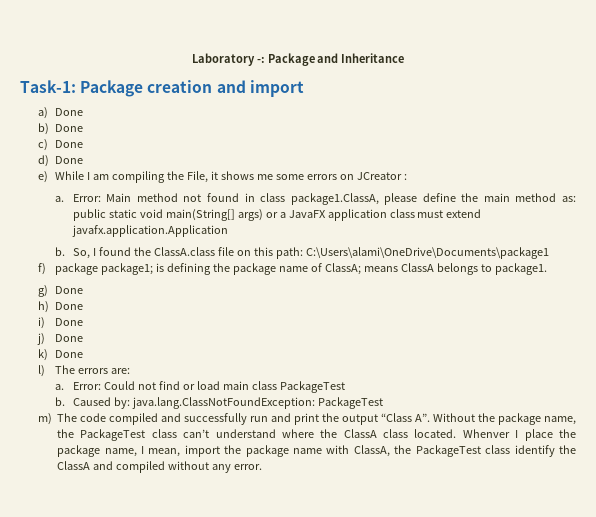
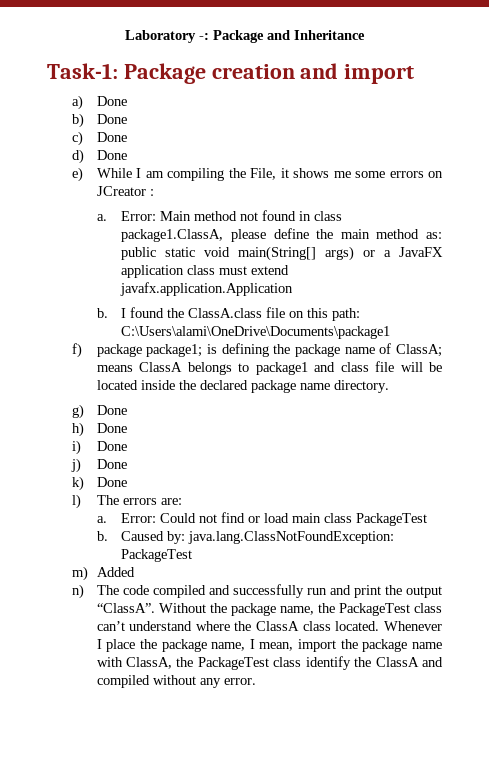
- So, I found the ClassA.class file on this path: C:\Users\alami\OneDrive\Documents\package1
+ I found the ClassA.class file on this path: C:\Users\alami\OneDrive\Documents\package1
- f) package package1; is defining the package name of ClassA; means ClassA belongs to package1.
+ f) package package1; is defining the package name of ClassA; means ClassA belongs to package1 and class file will be located inside the declared package name directory.
- m) The code compiled and successfully run and print the output “Class A”. Without the package name, the PackageTest class can’t understand where the ClassA class located.
+ m) Added
+ n) The code compiled and successfully run and print the output “ClassA”. Without the package name, the PackageTest class can’t understand where the ClassA class located.
- Whenver I place the package name, I mean, import the package name with ClassA, the PackageTest class identify the ClassA and compiled without any error.
+ Whenever I place the package name, I mean, import the package name with ClassA, the PackageTest class identify the ClassA and compiled without any error.

